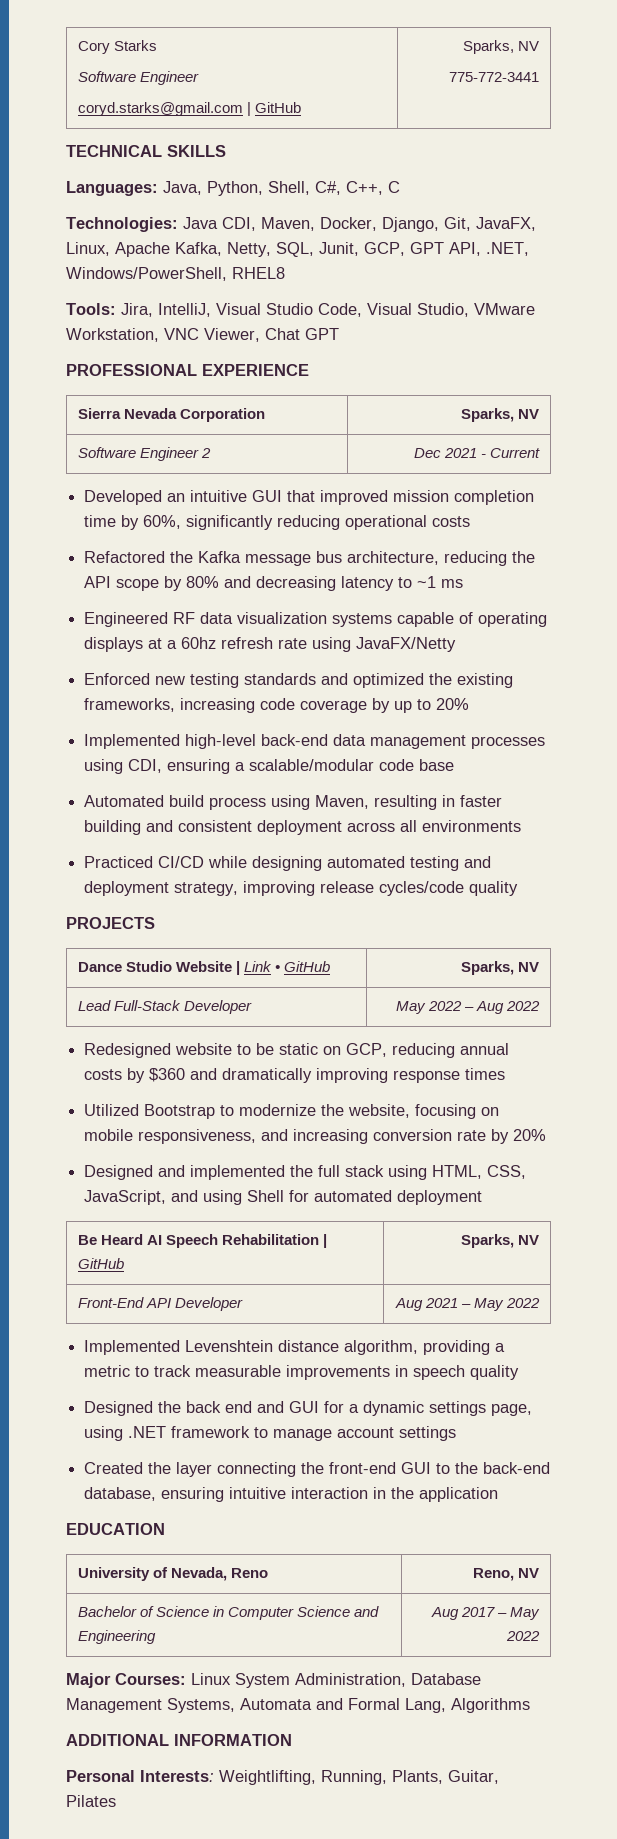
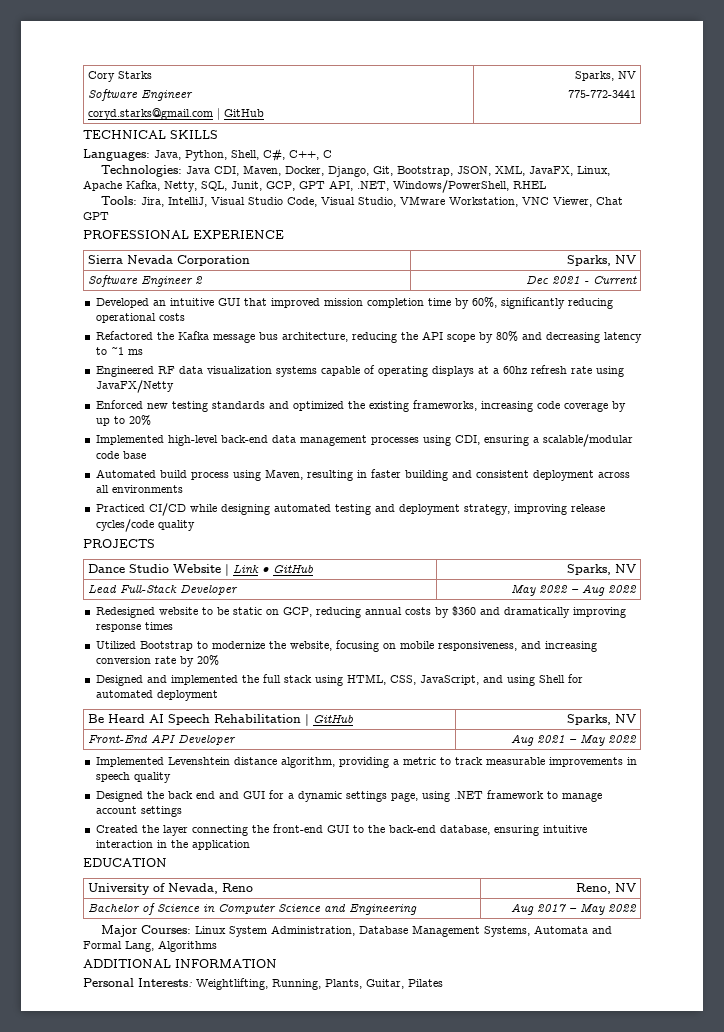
- Technologies: Java CDI, Maven, Docker, Django, Git, JavaFX, Linux, Apache Kafka, Netty, SQL, Junit, GCP, GPT API, .NET, Windows/PowerShell, RHEL8
+ Technologies: Java CDI, Maven, Docker, Django, Git, Bootstrap, JSON, XML, JavaFX, Linux, Apache Kafka, Netty, SQL, Junit, GCP, GPT API, .NET, Windows/PowerShell, RHEL

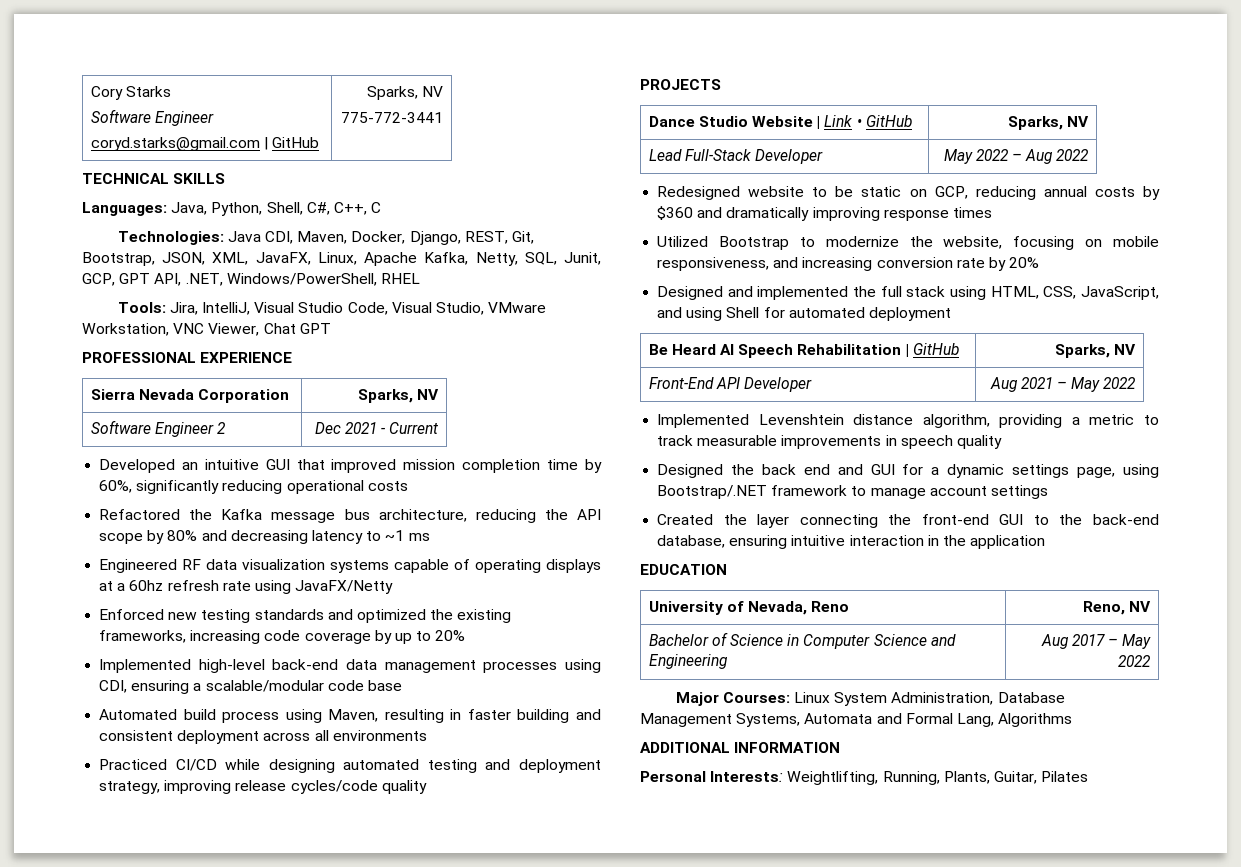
- Technologies: Java CDI, Maven, Docker, Django, Git, Bootstrap, JSON, XML, JavaFX, Linux, Apache Kafka, Netty, SQL, Junit, GCP, GPT API, .NET, Windows/PowerShell, RHEL
+ Technologies: Java CDI, Maven, Docker, Django, REST, Git, Bootstrap, JSON, XML, JavaFX, Linux, Apache Kafka, Netty, SQL, Junit, GCP, GPT API, .NET, Windows/PowerShell, RHEL
- Designed the back end and GUI for a dynamic settings page, using .NET framework to manage account settings
+ Designed the back end and GUI for a dynamic settings page, using Bootstrap/.NET framework to manage account settings

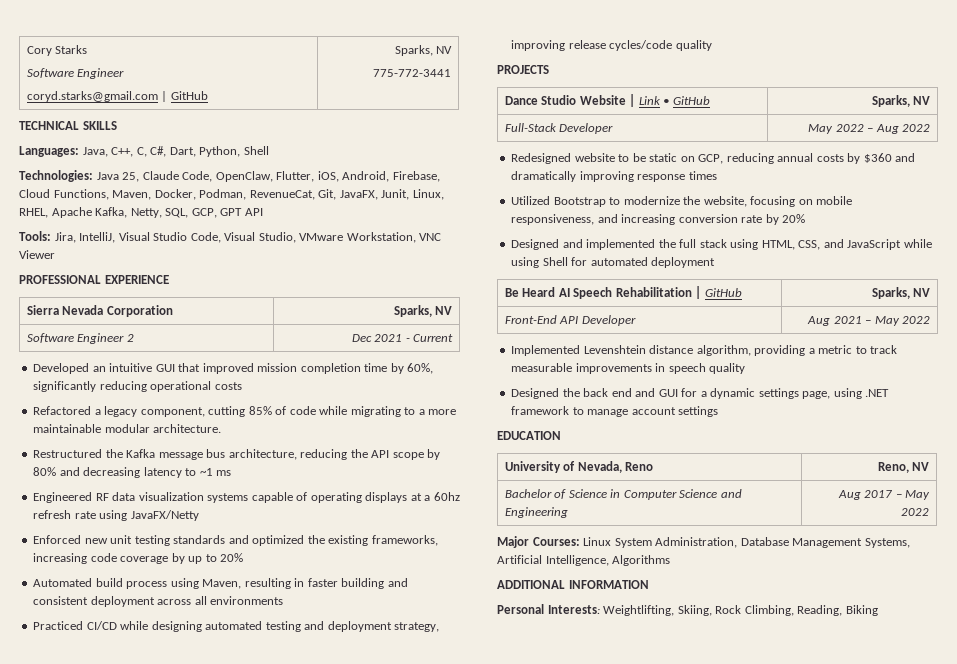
- Languages: Java, Python, Shell, C#, C++, C
- Technologies: Java CDI, Maven, Docker, Django, REST, Git, Bootstrap, JSON, XML, JavaFX, Linux, Apache Kafka, Netty, SQL, Junit, GCP, GPT API, .NET, Windows/PowerShell, RHEL
+ Languages: Java, C++, C, C#, Dart, Python, Shell
+ Technologies: Java 25, Claude Code, OpenClaw, Flutter, iOS, Android, Firebase, Cloud Functions, Maven, Docker, Podman, RevenueCat, Git, JavaFX, Junit, Linux, RHEL, Apache Kafka, Netty, SQL, GCP, GPT API
- Tools: Jira, IntelliJ, Visual Studio Code, Visual Studio, VMware Workstation, VNC Viewer, Chat GPT
+ Tools: Jira, IntelliJ, Visual Studio Code, Visual Studio, VMware Workstation, VNC Viewer
- Refactored the Kafka message bus architecture, reducing the API scope by 80% and decreasing latency to ~1 ms
+ Refactored a legacy component, cutting 85% of code while migrating to a more maintainable modular architecture.
+ Restructured the Kafka message bus architecture, reducing the API scope by 80% and decreasing latency to ~1 ms
- Enforced new testing standards and optimized the existing frameworks, increasing code coverage by up to 20%
+ Enforced new unit testing standards and optimized the existing frameworks, increasing code coverage by up to 20%
- Implemented high-level back-end data management processes using CDI, ensuring a scalable/modular code base
- Lead Full-Stack Developer | May 2022 – Aug 2022
+ Full-Stack Developer | May 2022 – Aug 2022
- Designed and implemented the full stack using HTML, CSS, JavaScript, and using Shell for automated deployment
+ Designed and implemented the full stack using HTML, CSS, and JavaScript while using Shell for automated deployment
- Designed the back end and GUI for a dynamic settings page, using Bootstrap/.NET framework to manage account settings
+ Designed the back end and GUI for a dynamic settings page, using .NET framework to manage account settings
- Created the layer connecting the front-end GUI to the back-end database, ensuring intuitive interaction in the application
- Major Courses: Linux System Administration, Database Management Systems, Automata and Formal Lang, Algorithms
+ Major Courses: Linux System Administration, Database Management Systems, Artificial Intelligence, Algorithms
- Personal Interests: Weightlifting, Running, Plants, Guitar, Pilates
+ Personal Interests: Weightlifting, Skiing, Rock Climbing, Reading, Biking

